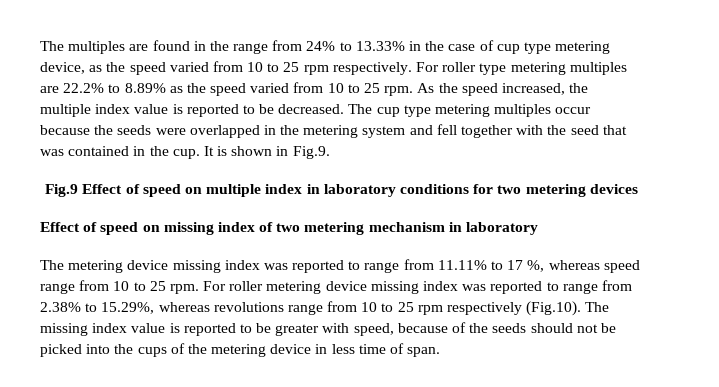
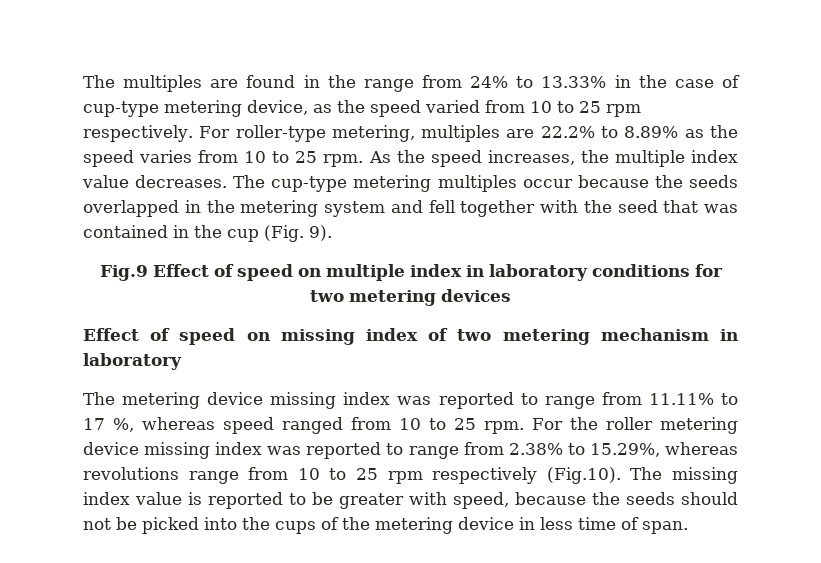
- The multiples are found in the range from 24% to 13.33% in the case of cup type metering device, as the speed varied from 10 to 25 rpm respectively.
+ The multiples are found in the range from 24% to 13.33% in the case of cup-type metering device, as the speed varied from 10 to 25 rpm respectively.
- For roller type metering multiples are 22.2% to 8.89% as the speed varied from 10 to 25 rpm.
+ For roller-type metering, multiples are 22.2% to 8.89% as the speed varies from 10 to 25 rpm.
- As the speed increased, the multiple index value is reported to be decreased. The cup type metering multiples occur because the seeds were overlapped in the metering system and fell together with the seed that was contained in the cup. It is shown in Fig.9.
+ As the speed increases, the multiple index value decreases. The cup-type metering multiples occur because the seeds overlapped in the metering system and fell together with the seed that was contained in the cup (Fig. 9).
- The metering device missing index was reported to range from 11.11% to 17 %, whereas speed range from 10 to 25 rpm.
+ The metering device missing index was reported to range from 11.11% to 17 %, whereas speed ranged from 10 to 25 rpm.
- For roller metering device missing index was reported to range from 2.38% to 15.29%, whereas revolutions range from 10 to 25 rpm respectively (Fig.10). The missing index value is reported to be greater with speed, because of the seeds should not be picked into the cups of the metering device in less time of span.
+ For the roller metering device missing index was reported to range from 2.38% to 15.29%, whereas revolutions range from 10 to 25 rpm respectively (Fig.10). The missing index value is reported to be greater with speed, because the seeds should not be picked into the cups of the metering device in less time of span.

